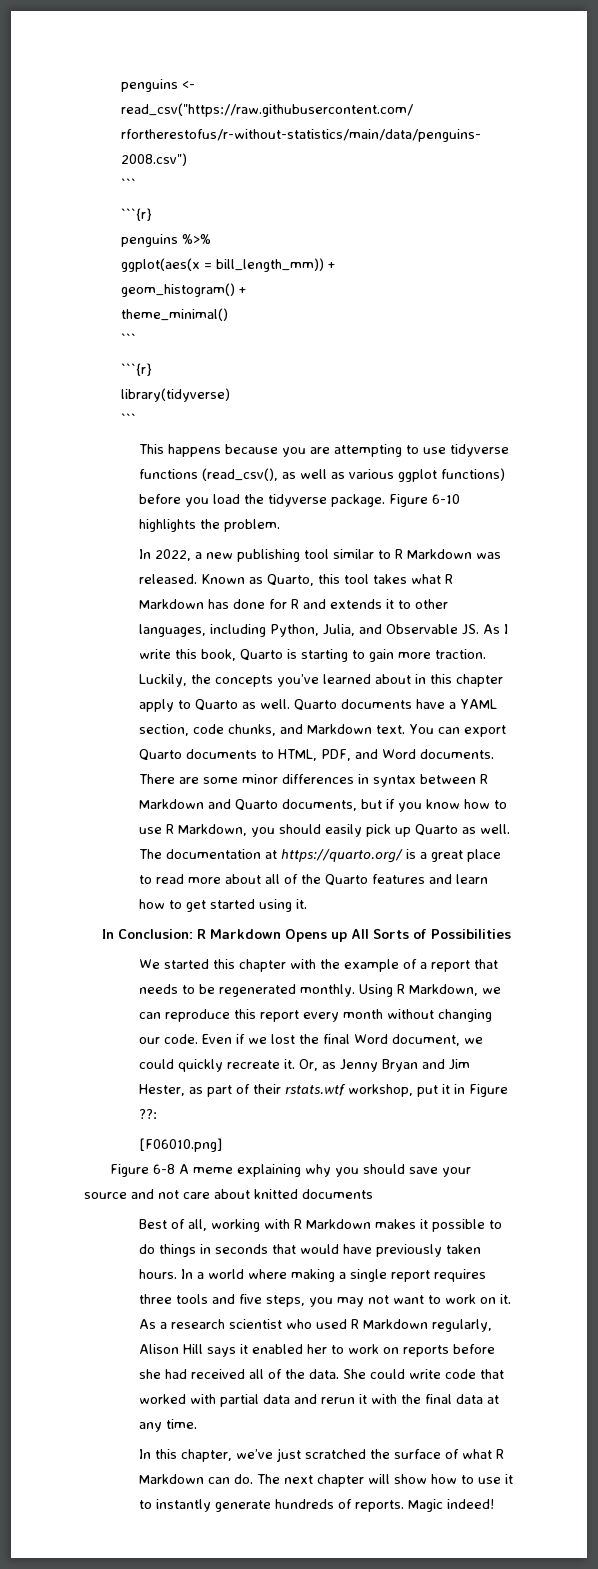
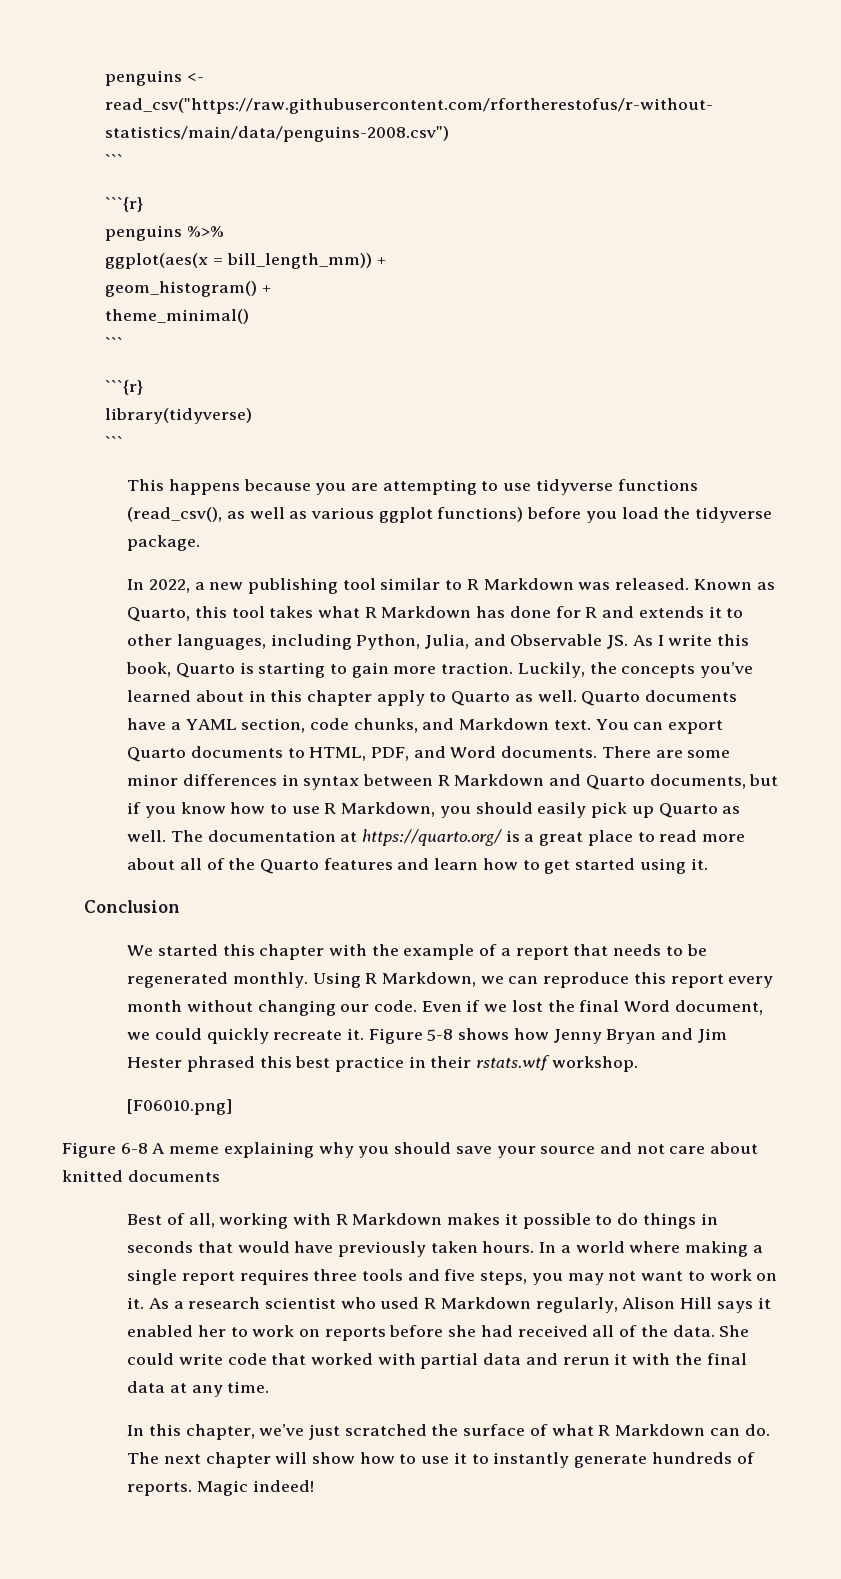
- Figure 6-10 highlights the problem.
- In Conclusion: R Markdown Opens up All Sorts of Possibilities
+ Conclusion
- Or, as Jenny Bryan and Jim Hester, as part of their rstats.wtf workshop, put it in Figure ??:
+ Figure 5-8 shows how Jenny Bryan and Jim Hester phrased this best practice in their rstats.wtf workshop.

